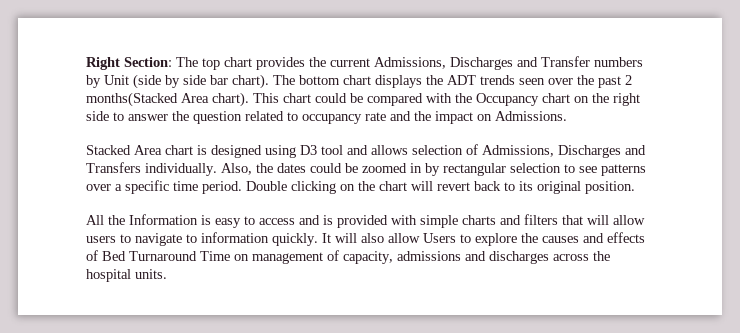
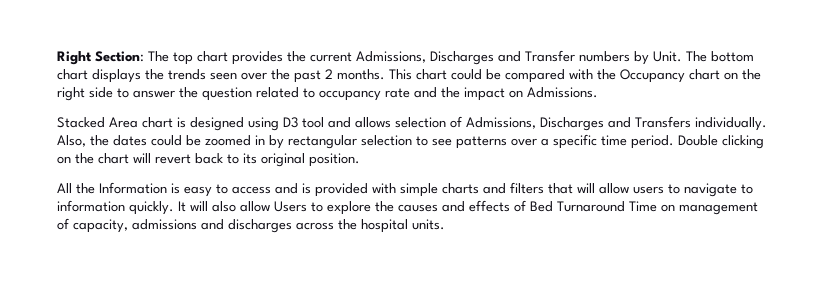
- Right Section: The top chart provides the current Admissions, Discharges and Transfer numbers by Unit (side by side bar chart).
+ Right Section: The top chart provides the current Admissions, Discharges and Transfer numbers by Unit.
- The bottom chart displays the ADT trends seen over the past 2 months(Stacked Area chart).
+ The bottom chart displays the trends seen over the past 2 months.

